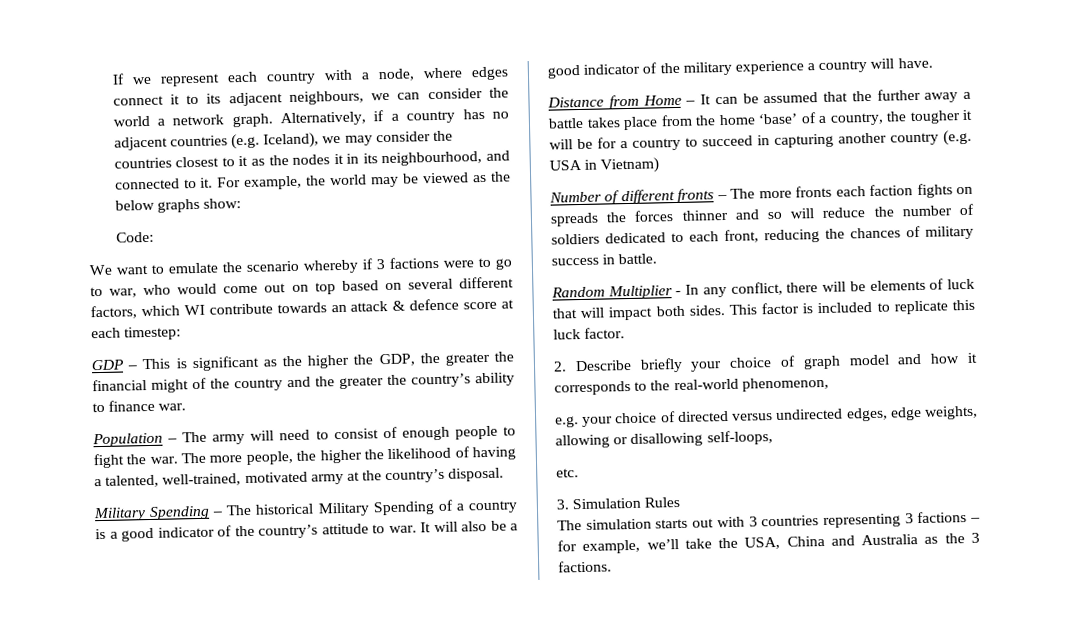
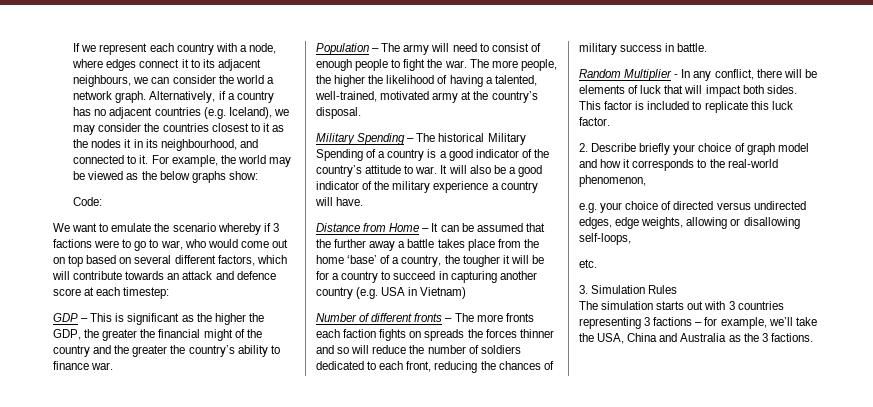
- We want to emulate the scenario whereby if 3 factions were to go to war, who would come out on top based on several different factors, which WI contribute towards an attack & defence score at each timestep:
+ We want to emulate the scenario whereby if 3 factions were to go to war, who would come out on top based on several different factors, which will contribute towards an attack and defence score at each timestep:

